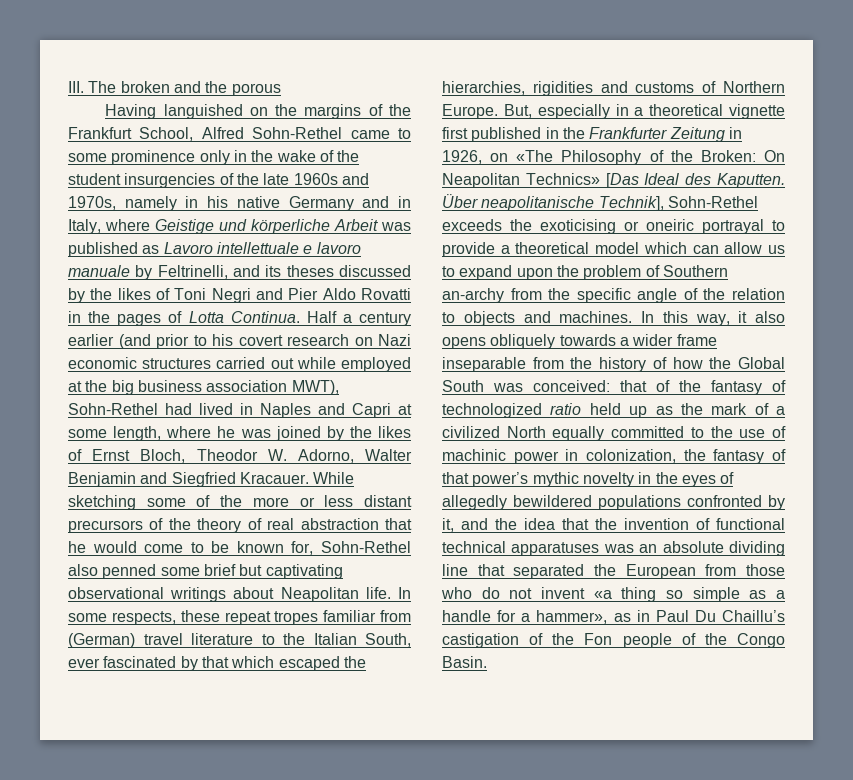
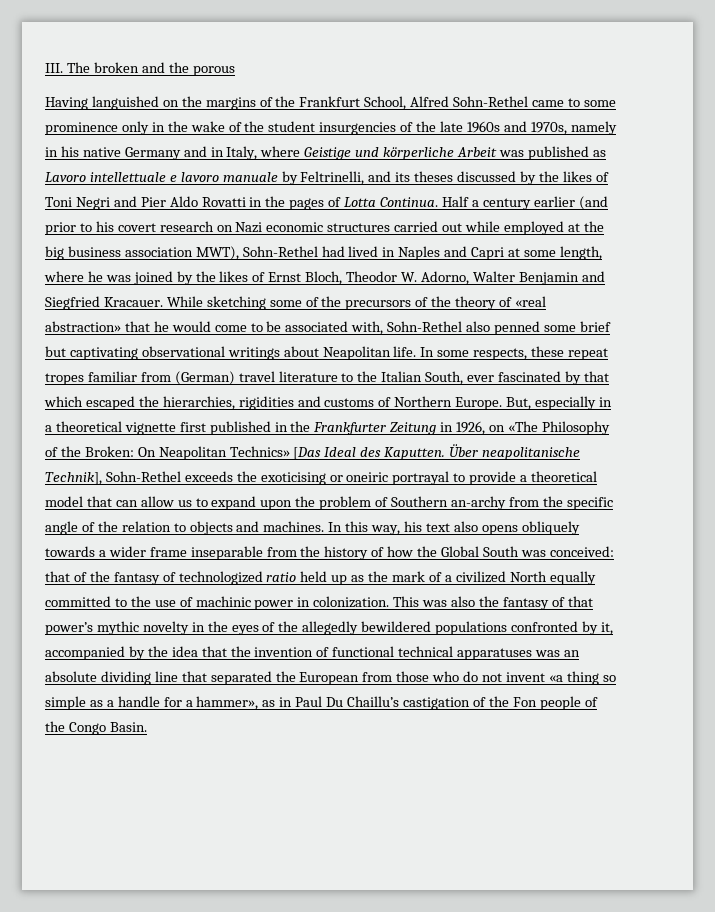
- While sketching some of the more or less distant precursors of the theory of real abstraction that he would come to be known for, Sohn-Rethel also penned some brief but captivating observational writings about Neapolitan life.
+ While sketching some of the precursors of the theory of «real abstraction» that he would come to be associated with, Sohn-Rethel also penned some brief but captivating observational writings about Neapolitan life.
- Über neapolitanische Technik], Sohn-Rethel exceeds the exoticising or oneiric portrayal to provide a theoretical model which can allow us to expand upon the problem of Southern an-archy from the specific angle of the relation to objects and machines.
+ Über neapolitanische Technik], Sohn-Rethel exceeds the exoticising or oneiric portrayal to provide a theoretical model that can allow us to expand upon the problem of Southern an-archy from the specific angle of the relation to objects and machines.
- In this way, it also opens obliquely towards a wider frame inseparable from the history of how the Global South was conceived:
+ In this way, his text also opens obliquely towards a wider frame inseparable from the history of how the Global South was conceived:
- that of the fantasy of technologized ratio held up as the mark of a civilized North equally committed to the use of machinic power in colonization, the fantasy of that power’s mythic novelty in the eyes of allegedly bewildered populations confronted by it, and the idea that the invention of functional technical apparatuses was an absolute dividing line that separated the European from those who do not invent «a thing so simple as a handle for a hammer», as in Paul Du Chaillu’s castigation of the Fon people of the Congo Basin.
+ that of the fantasy of technologized ratio held up as the mark of a civilized North equally committed to the use of machinic power in colonization. This was also the fantasy of that power’s mythic novelty in the eyes of the allegedly bewildered populations confronted by it, accompanied by the idea that the invention of functional technical apparatuses was an absolute dividing line that separated the European from those who do not invent «a thing so simple as a handle for a hammer», as in Paul Du Chaillu’s castigation of the Fon people of the Congo Basin.

